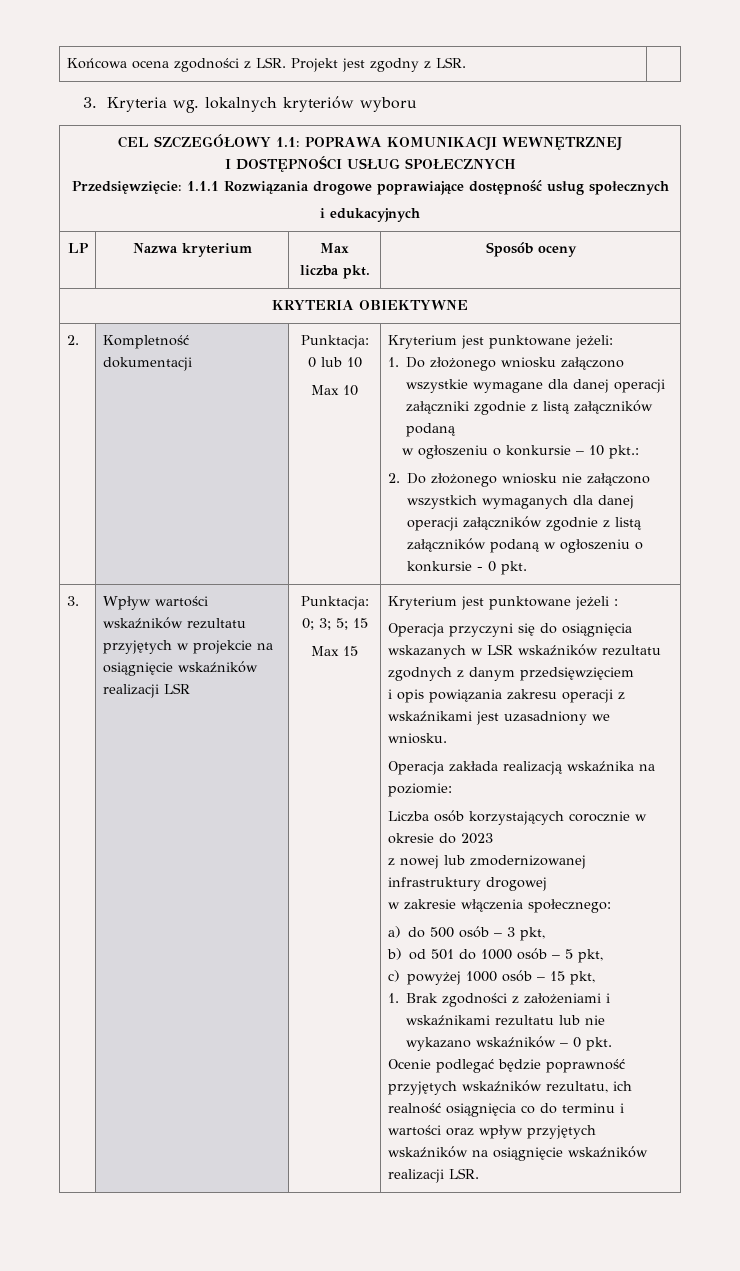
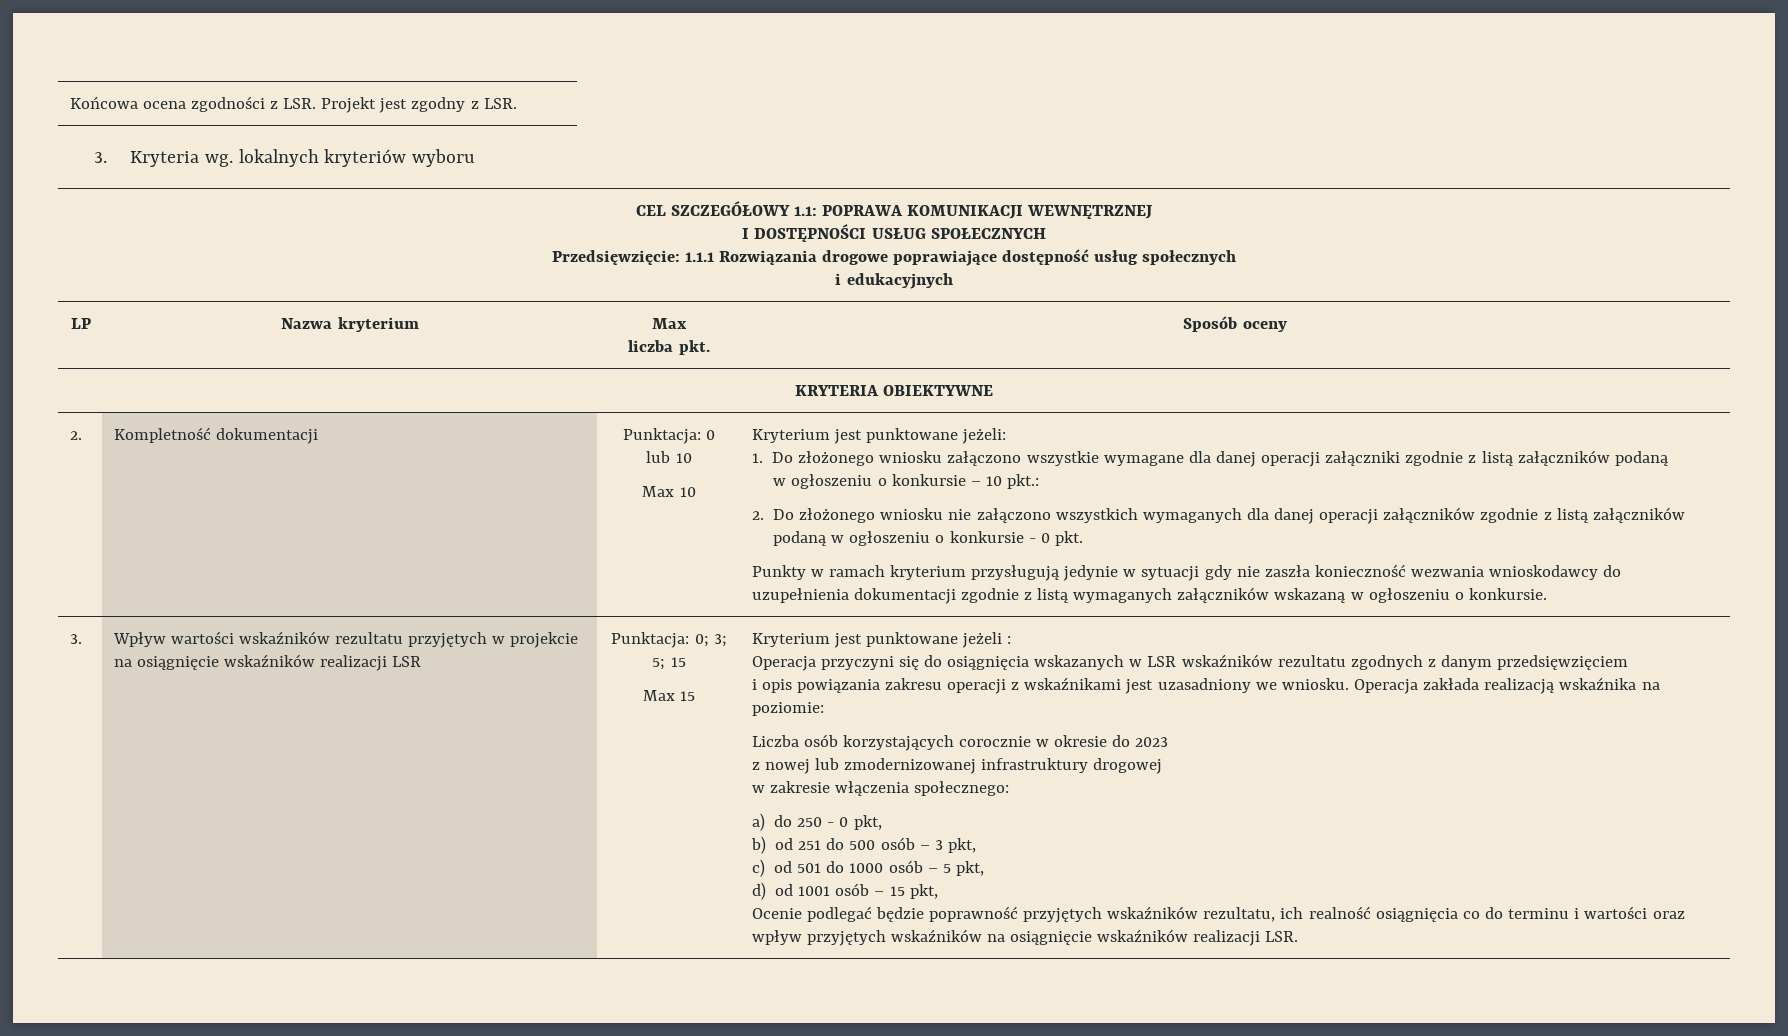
+ Punkty w ramach kryterium przysługują jedynie w sytuacji gdy nie zaszła konieczność wezwania wnioskodawcy do uzupełnienia dokumentacji zgodnie z listą wymaganych załączników wskazaną w ogłoszeniu o konkursie.
- i opis powiązania zakresu operacji z wskaźnikami jest uzasadniony we wniosku.
- Operacja zakłada realizacją wskaźnika na poziomie:
+ i opis powiązania zakresu operacji z wskaźnikami jest uzasadniony we wniosku. Operacja zakłada realizacją wskaźnika na poziomie:
- a) do 500 osób – 3 pkt,
+ a) do 250 - 0 pkt,
+ b) od 251 do 500 osób – 3 pkt,
- b) od 501 do 1000 osób – 5 pkt,
+ c) od 501 do 1000 osób – 5 pkt,
- c) powyżej 1000 osób – 15 pkt,
+ d) od 1001 osób – 15 pkt,
- 1. Brak zgodności z założeniami i wskaźnikami rezultatu lub nie wykazano wskaźników – 0 pkt.

